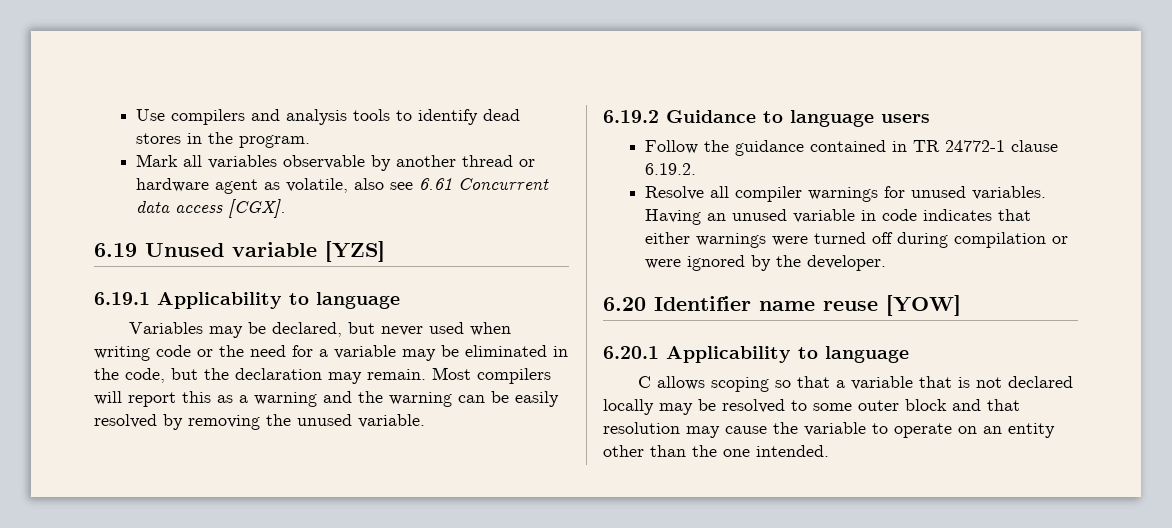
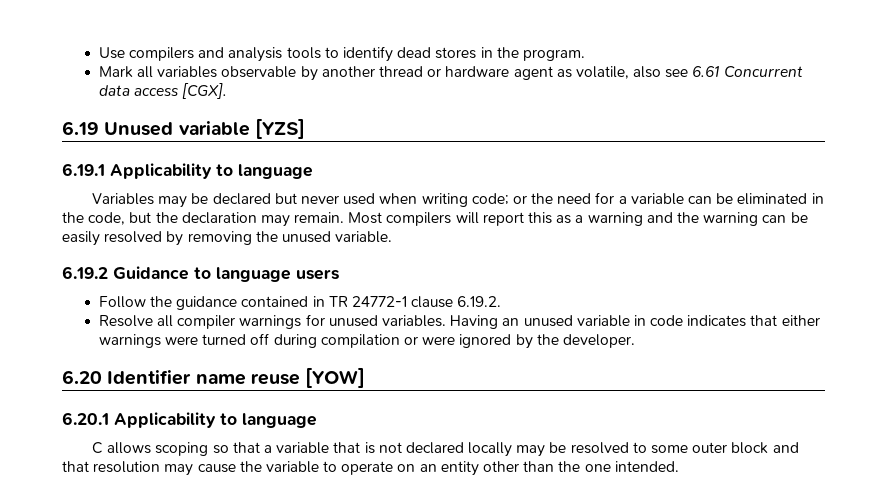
- Variables may be declared, but never used when writing code or the need for a variable may be eliminated in the code, but the declaration may remain.
+ Variables may be declared but never used when writing code; or the need for a variable can be eliminated in the code, but the declaration may remain.

